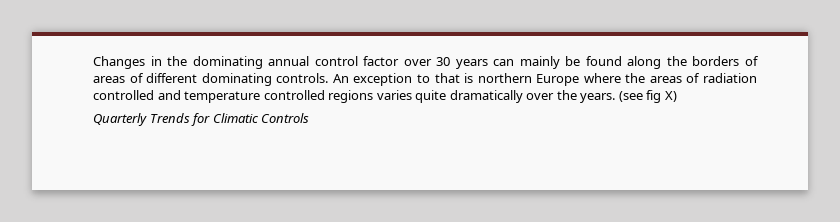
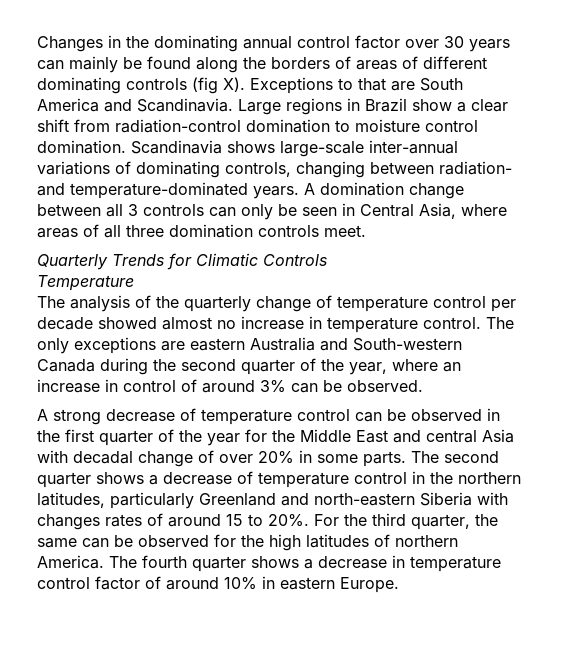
- Changes in the dominating annual control factor over 30 years can mainly be found along the borders of areas of different dominating controls. An exception to that is northern Europe where the areas of radiation controlled and temperature controlled regions varies quite dramatically over the years. (see fig X)
+ Changes in the dominating annual control factor over 30 years can mainly be found along the borders of areas of different dominating controls (fig X). Exceptions to that are South America and Scandinavia. Large regions in Brazil show a clear shift from radiation-control domination to moisture control domination. Scandinavia shows large-scale inter-annual variations of dominating controls, changing between radiation- and temperature-dominated years. A domination change between all 3 controls can only be seen in Central Asia, where areas of all three domination controls meet.
+ Temperature
+ The analysis of the quarterly change of temperature control per decade showed almost no increase in temperature control. The only exceptions are eastern Australia and South-western Canada during the second quarter of the year, where an increase in control of around 3% can be observed.
+ A strong decrease of temperature control can be observed in the first quarter of the year for the Middle East and central Asia with decadal change of over 20% in some parts. The second quarter shows a decrease of temperature control in the northern latitudes, particularly Greenland and north-eastern Siberia with changes rates of around 15 to 20%. For the third quarter, the same can be observed for the high latitudes of northern America. The fourth quarter shows a decrease in temperature control factor of around 10% in eastern Europe.

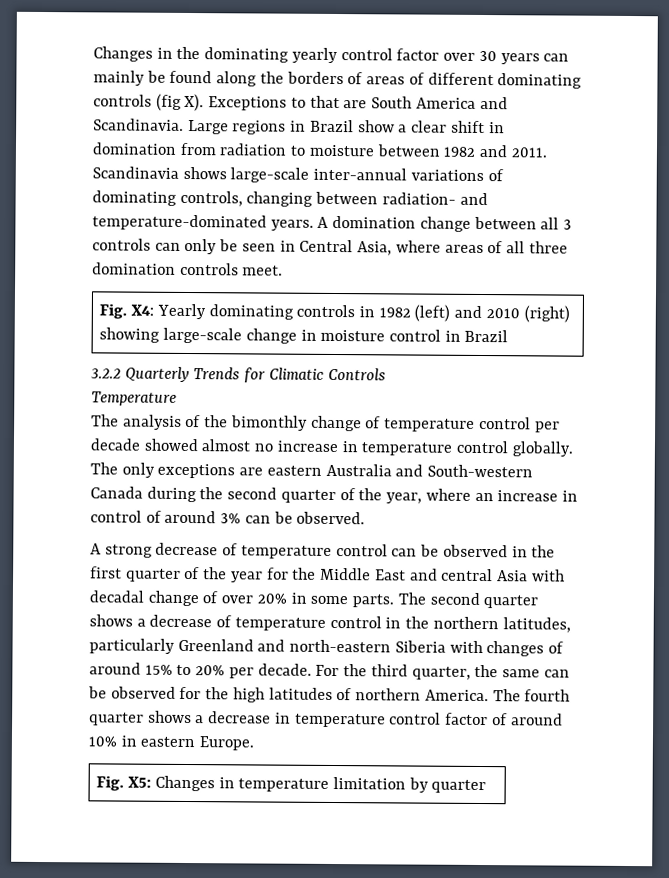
- Changes in the dominating annual control factor over 30 years can mainly be found along the borders of areas of different dominating controls (fig X). Exceptions to that are South America and Scandinavia.
+ Changes in the dominating yearly control factor over 30 years can mainly be found along the borders of areas of different dominating controls (fig X). Exceptions to that are South America and Scandinavia.
- Large regions in Brazil show a clear shift from radiation-control domination to moisture control domination.
+ Large regions in Brazil show a clear shift in domination from radiation to moisture between 1982 and 2011.
- Quarterly Trends for Climatic Controls
+ Fig. X4: Yearly dominating controls in 1982 (left) and 2010 (right) showing large-scale change in moisture control in Brazil
+ 3.2.2 Quarterly Trends for Climatic Controls
- The analysis of the quarterly change of temperature control per decade showed almost no increase in temperature control.
+ The analysis of the bimonthly change of temperature control per decade showed almost no increase in temperature control globally.
- The second quarter shows a decrease of temperature control in the northern latitudes, particularly Greenland and north-eastern Siberia with changes rates of around 15 to 20%.
+ The second quarter shows a decrease of temperature control in the northern latitudes, particularly Greenland and north-eastern Siberia with changes of around 15% to 20% per decade.
+ Fig. X5: Changes in temperature limitation by quarter

